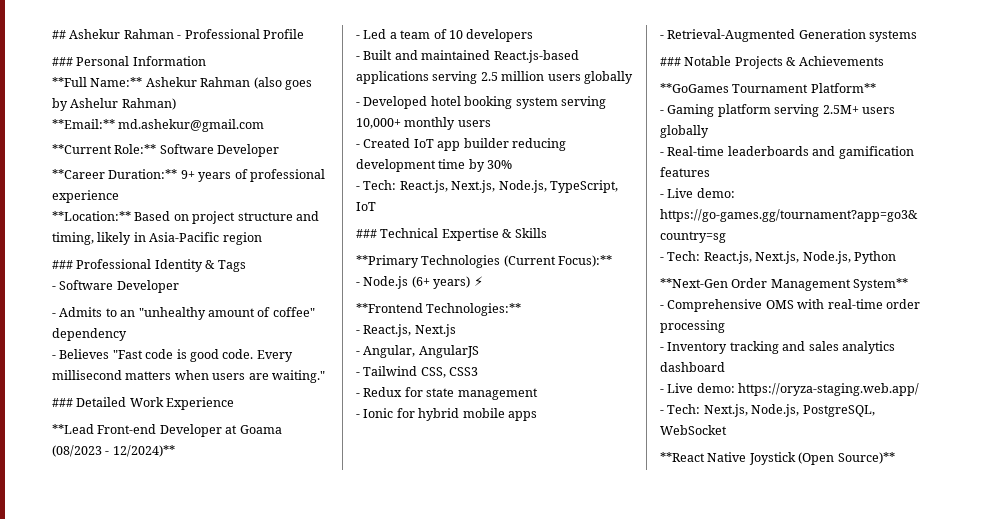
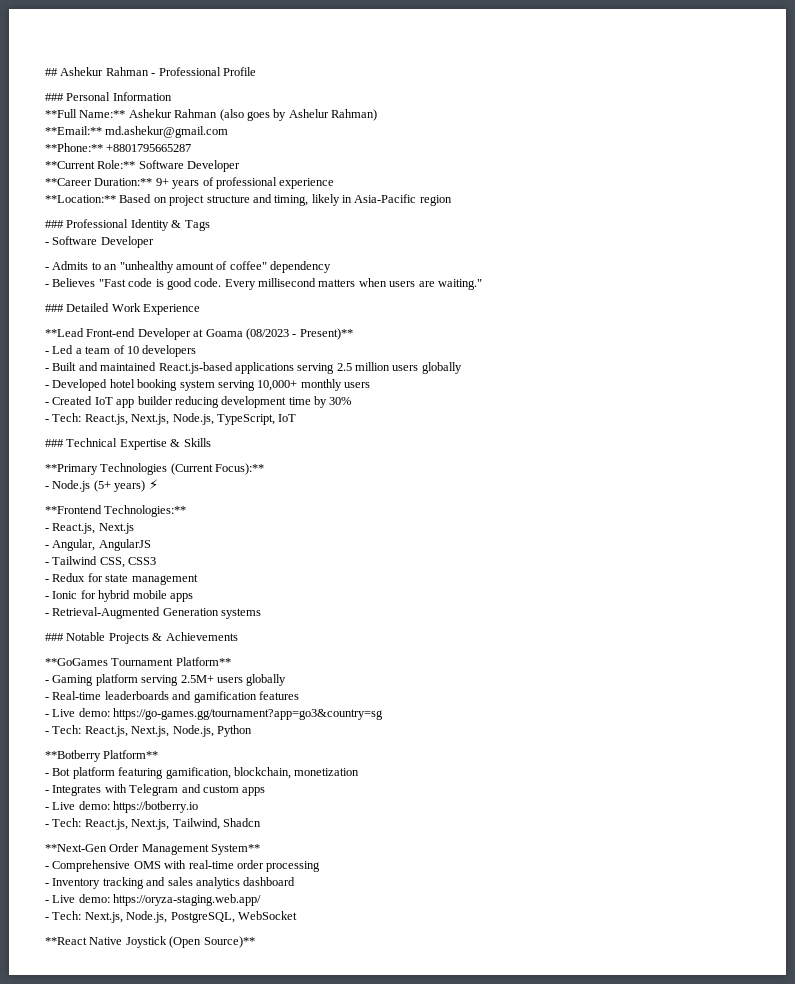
+ **Phone:** +8801795665287
- **Lead Front-end Developer at Goama (08/2023 - 12/2024)**
+ **Lead Front-end Developer at Goama (08/2023 - Present)**
- - Node.js (6+ years) ⚡
+ - Node.js (5+ years) ⚡
+ **Botberry Platform**
+ - Bot platform featuring gamification, blockchain, monetization
+ - Integrates with Telegram and custom apps
+ - Live demo: https://botberry.io
+ - Tech: React.js, Next.js, Tailwind, Shadcn

